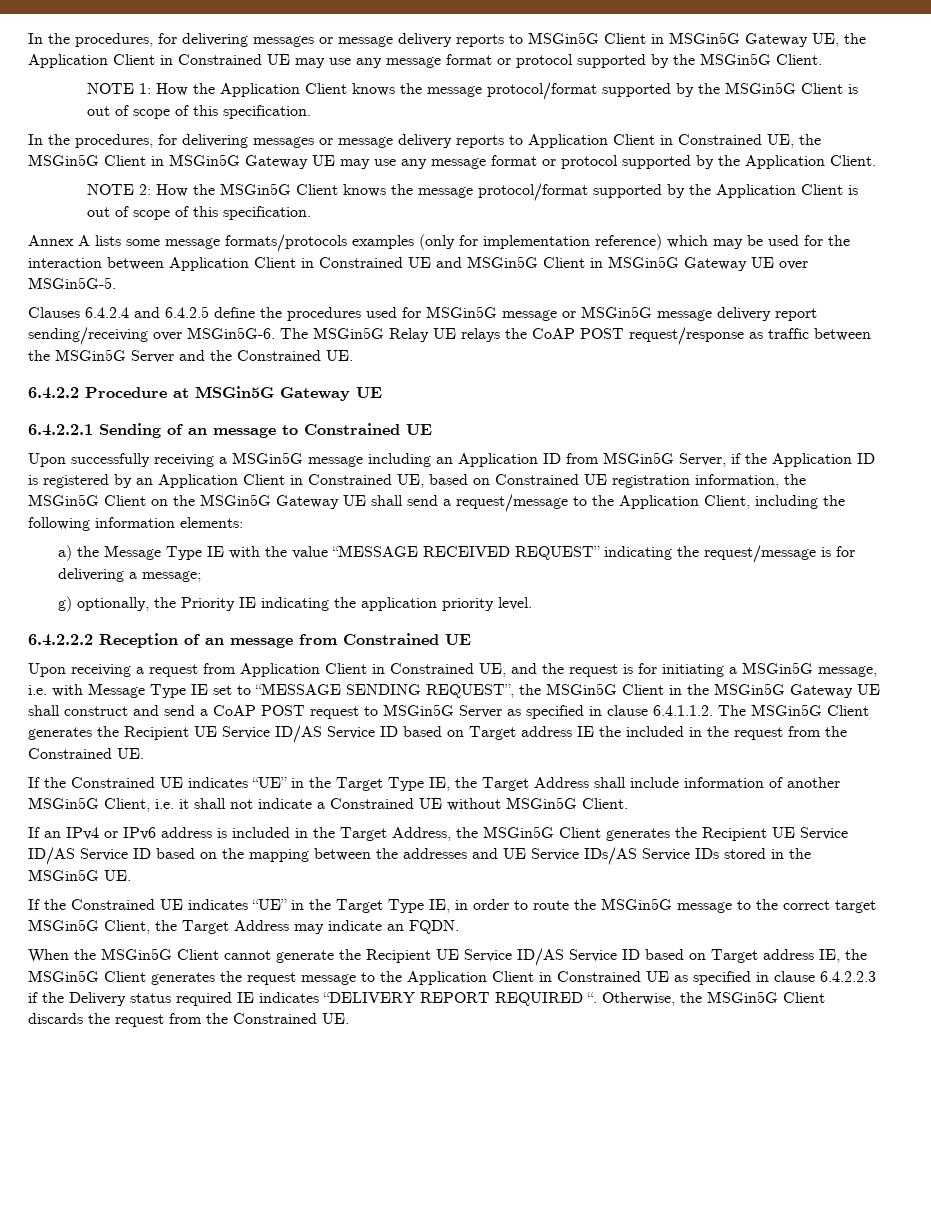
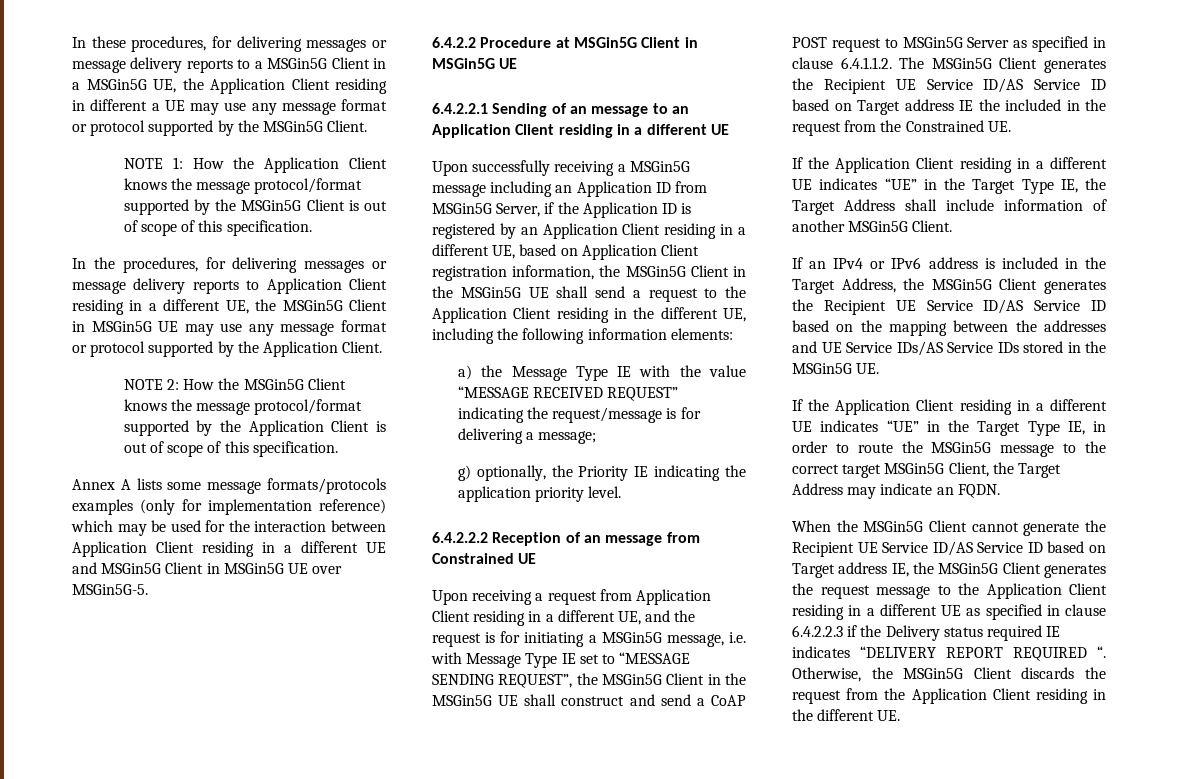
- In the procedures, for delivering messages or message delivery reports to MSGin5G Client in MSGin5G Gateway UE, the Application Client in Constrained UE may use any message format or protocol supported by the MSGin5G Client.
+ In these procedures, for delivering messages or message delivery reports to a MSGin5G Client in a MSGin5G UE, the Application Client residing in different a UE may use any message format or protocol supported by the MSGin5G Client.
- In the procedures, for delivering messages or message delivery reports to Application Client in Constrained UE, the MSGin5G Client in MSGin5G Gateway UE may use any message format or protocol supported by the Application Client.
+ In the procedures, for delivering messages or message delivery reports to Application Client residing in a different UE, the MSGin5G Client in MSGin5G UE may use any message format or protocol supported by the Application Client.
- Annex A lists some message formats/protocols examples (only for implementation reference) which may be used for the interaction between Application Client in Constrained UE and MSGin5G Client in MSGin5G Gateway UE over MSGin5G-5.
+ Annex A lists some message formats/protocols examples (only for implementation reference) which may be used for the interaction between Application Client residing in a different UE and MSGin5G Client in MSGin5G UE over MSGin5G-5.
- Clauses 6.4.2.4 and 6.4.2.5 define the procedures used for MSGin5G message or MSGin5G message delivery report sending/receiving over MSGin5G-6. The MSGin5G Relay UE relays the CoAP POST request/response as traffic between the MSGin5G Server and the Constrained UE.
- 6.4.2.2 Procedure at MSGin5G Gateway UE
+ 6.4.2.2 Procedure at MSGin5G Client in MSGin5G UE
- 6.4.2.2.1 Sending of an message to Constrained UE
+ 6.4.2.2.1 Sending of an message to an Application Client residing in a different UE
- Upon successfully receiving a MSGin5G message including an Application ID from MSGin5G Server, if the Application ID is registered by an Application Client in Constrained UE, based on Constrained UE registration information, the MSGin5G Client on the MSGin5G Gateway UE shall send a request/message to the Application Client, including the following information elements:
+ Upon successfully receiving a MSGin5G message including an Application ID from MSGin5G Server, if the Application ID is registered by an Application Client residing in a different UE, based on Application Client registration information, the MSGin5G Client in the MSGin5G UE shall send a request to the Application Client residing in the different UE, including the following information elements:
- Upon receiving a request from Application Client in Constrained UE, and the request is for initiating a MSGin5G message, i.e. with Message Type IE set to “MESSAGE SENDING REQUEST”, the MSGin5G Client in the MSGin5G Gateway UE shall construct and send a CoAP POST request to MSGin5G Server as specified in clause 6.4.1.1.2. The MSGin5G Client generates the Recipient UE Service ID/AS Service ID based on Target address IE the included in the request from the Constrained UE.
+ Upon receiving a request from Application Client residing in a different UE, and the request is for initiating a MSGin5G message, i.e. with Message Type IE set to “MESSAGE SENDING REQUEST”, the MSGin5G Client in the MSGin5G UE shall construct and send a CoAP POST request to MSGin5G Server as specified in clause 6.4.1.1.2. The MSGin5G Client generates the Recipient UE Service ID/AS Service ID based on Target address IE the included in the request from the Constrained UE.
- If the Constrained UE indicates “UE” in the Target Type IE, the Target Address shall include information of another MSGin5G Client, i.e. it shall not indicate a Constrained UE without MSGin5G Client.
+ If the Application Client residing in a different UE indicates “UE” in the Target Type IE, the Target Address shall include information of another MSGin5G Client.
- If the Constrained UE indicates “UE” in the Target Type IE, in order to route the MSGin5G message to the correct target MSGin5G Client, the Target Address may indicate an FQDN.
+ If the Application Client residing in a different UE indicates “UE” in the Target Type IE, in order to route the MSGin5G message to the correct target MSGin5G Client, the Target Address may indicate an FQDN.
- When the MSGin5G Client cannot generate the Recipient UE Service ID/AS Service ID based on Target address IE, the MSGin5G Client generates the request message to the Application Client in Constrained UE as specified in clause 6.4.2.2.3 if the Delivery status required IE indicates “DELIVERY REPORT REQUIRED “.
+ When the MSGin5G Client cannot generate the Recipient UE Service ID/AS Service ID based on Target address IE, the MSGin5G Client generates the request message to the Application Client residing in a different UE as specified in clause 6.4.2.2.3 if the Delivery status required IE indicates “DELIVERY REPORT REQUIRED “.
- Otherwise, the MSGin5G Client discards the request from the Constrained UE.
+ Otherwise, the MSGin5G Client discards the request from the Application Client residing in the different UE.

